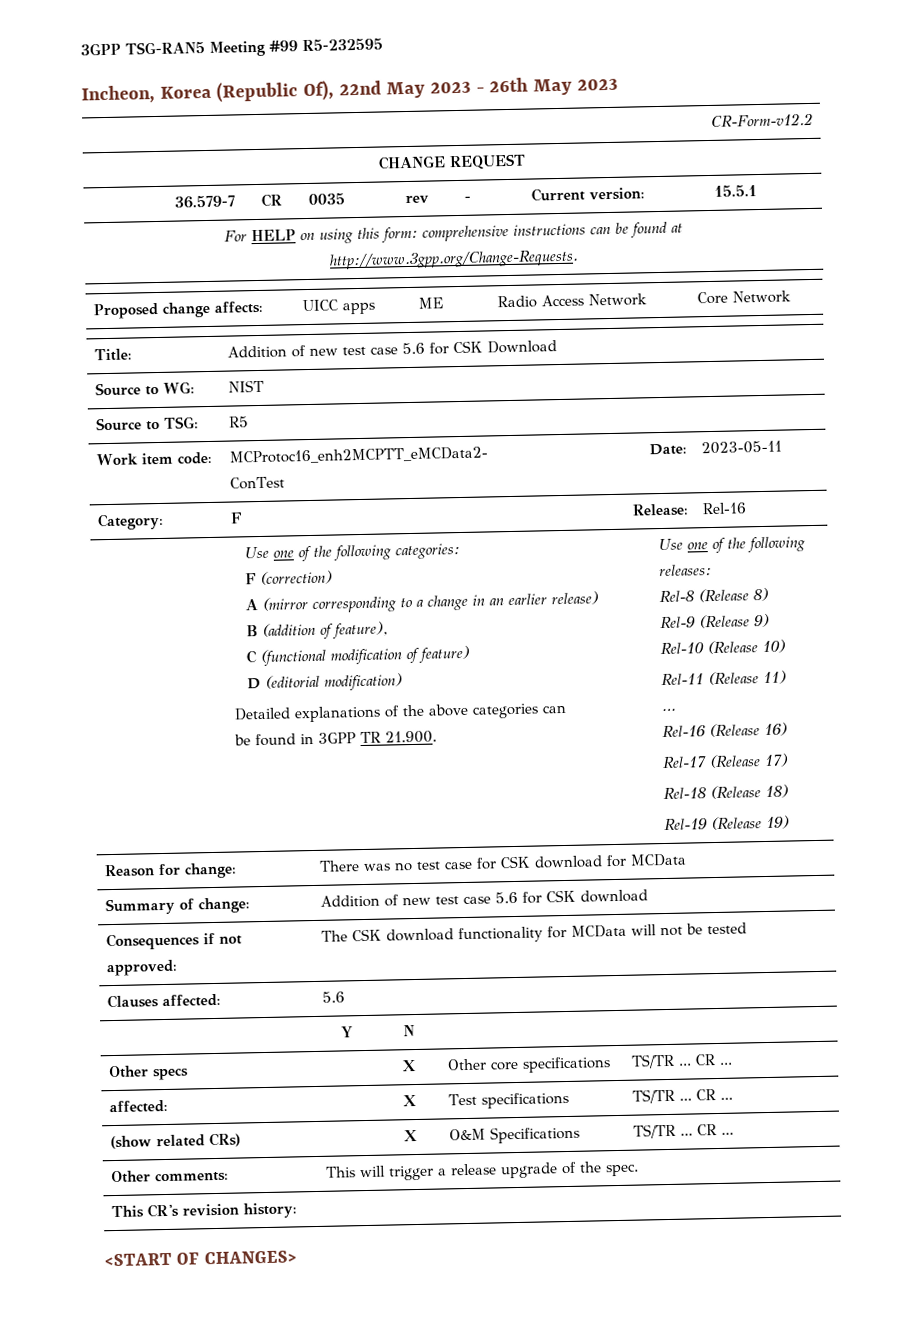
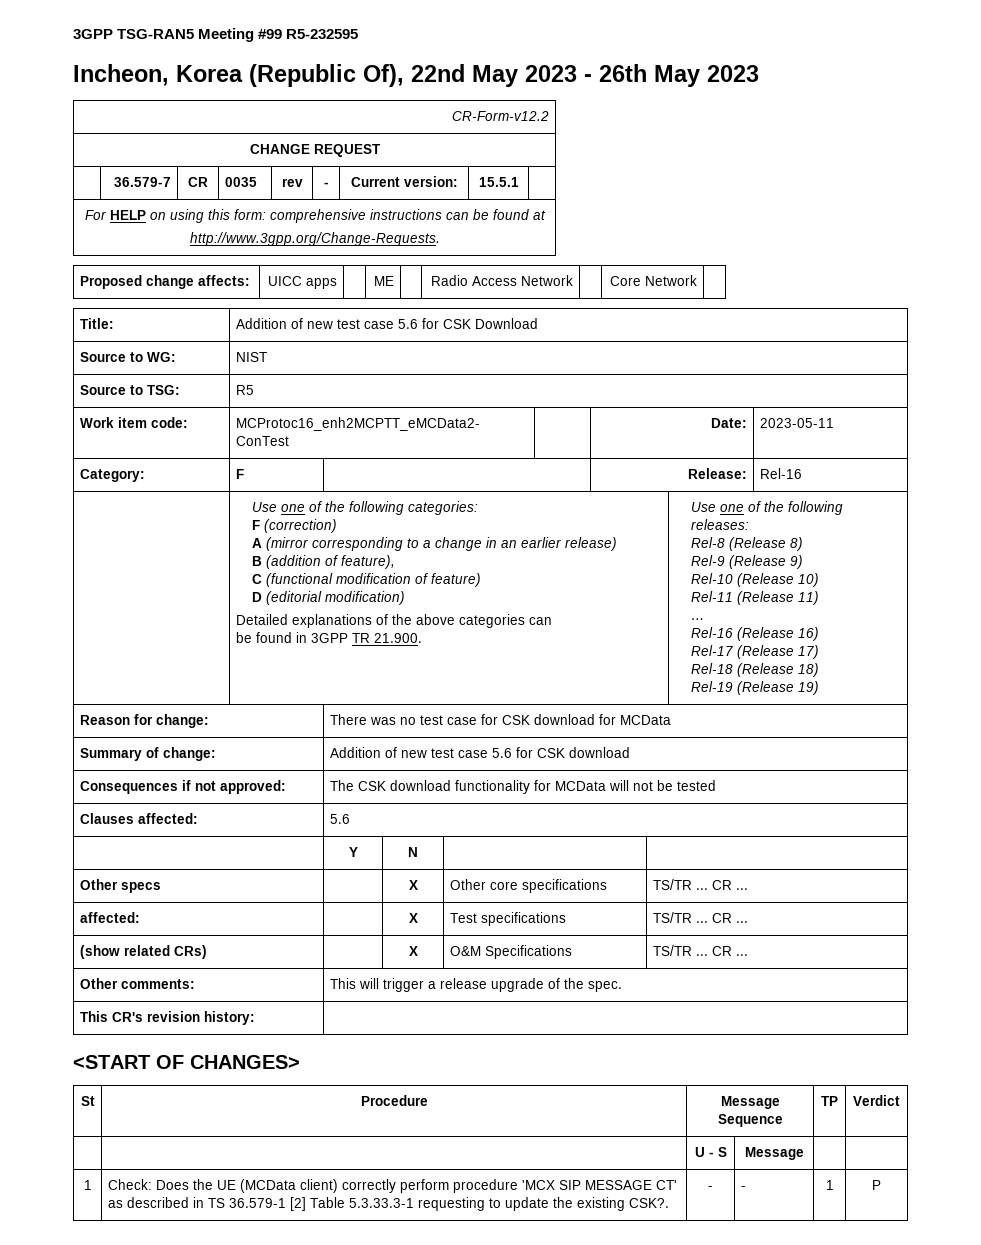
+ St | Procedure | Message Sequence | TP | Verdict
+ | | U - S | Message | |
+ 1 | Check: Does the UE (MCData client) correctly perform procedure 'MCX SIP MESSAGE CT' as described in TS 36.579-1 [2] Table 5.3.33.3-1 requesting to update the existing CSK?. | - | - | 1 | P

